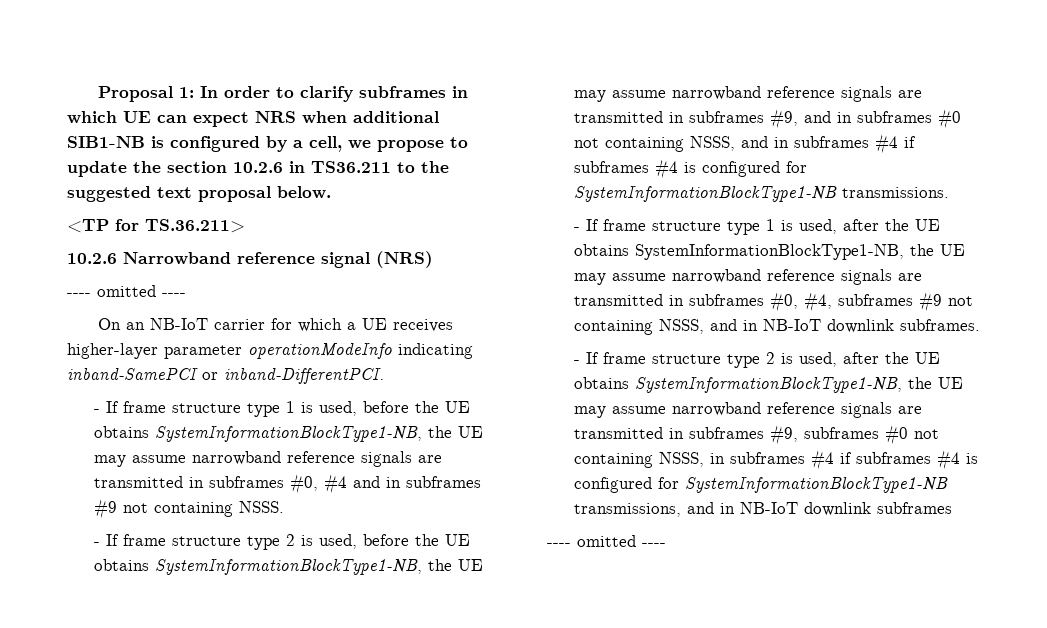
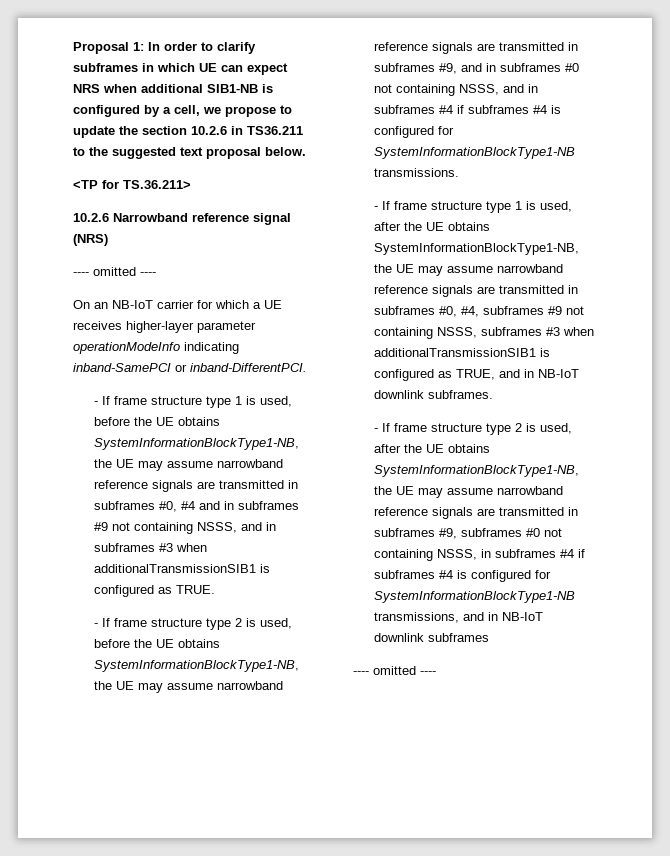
- - If frame structure type 1 is used, before the UE obtains SystemInformationBlockType1-NB, the UE may assume narrowband reference signals are transmitted in subframes #0, #4 and in subframes #9 not containing NSSS.
+ - If frame structure type 1 is used, before the UE obtains SystemInformationBlockType1-NB, the UE may assume narrowband reference signals are transmitted in subframes #0, #4 and in subframes #9 not containing NSSS, and in subframes #3 when additionalTransmissionSIB1 is configured as TRUE.
- - If frame structure type 1 is used, after the UE obtains SystemInformationBlockType1-NB, the UE may assume narrowband reference signals are transmitted in subframes #0, #4, subframes #9 not containing NSSS, and in NB-IoT downlink subframes.
+ - If frame structure type 1 is used, after the UE obtains SystemInformationBlockType1-NB, the UE may assume narrowband reference signals are transmitted in subframes #0, #4, subframes #9 not containing NSSS, subframes #3 when additionalTransmissionSIB1 is configured as TRUE, and in NB-IoT downlink subframes.

